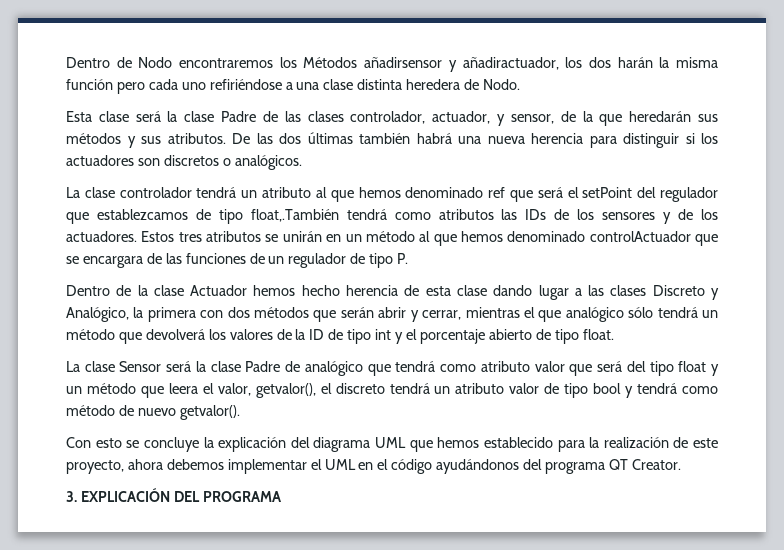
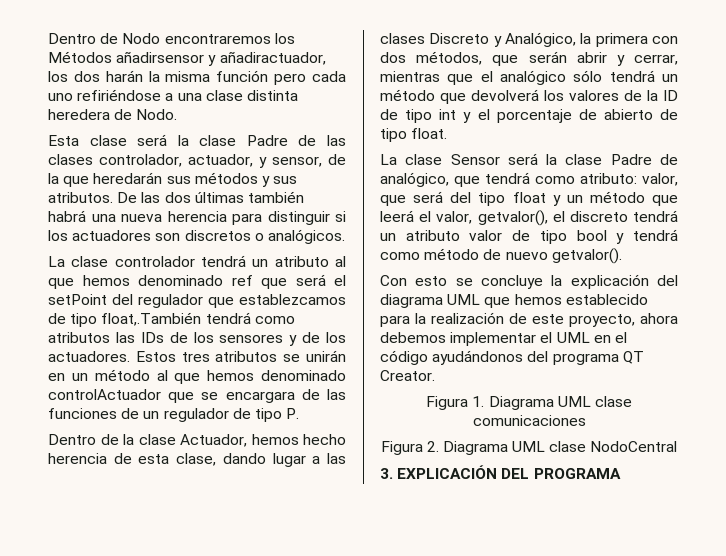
- Dentro de la clase Actuador hemos hecho herencia de esta clase dando lugar a las clases Discreto y Analógico, la primera con dos métodos que serán abrir y cerrar, mientras el que analógico sólo tendrá un método que devolverá los valores de la ID de tipo int y el porcentaje abierto de tipo float.
+ Dentro de la clase Actuador, hemos hecho herencia de esta clase, dando lugar a las clases Discreto y Analógico, la primera con dos métodos, que serán abrir y cerrar, mientras que el analógico sólo tendrá un método que devolverá los valores de la ID de tipo int y el porcentaje de abierto de tipo float.
- La clase Sensor será la clase Padre de analógico que tendrá como atributo valor que será del tipo float y un método que leera el valor, getvalor(), el discreto tendrá un atributo valor de tipo bool y tendrá como método de nuevo getvalor().
+ La clase Sensor será la clase Padre de analógico, que tendrá como atributo: valor, que será del tipo float y un método que leerá el valor, getvalor(), el discreto tendrá un atributo valor de tipo bool y tendrá como método de nuevo getvalor().
+ Figura 1. Diagrama UML clase comunicaciones
+ Figura 2. Diagrama UML clase NodoCentral

